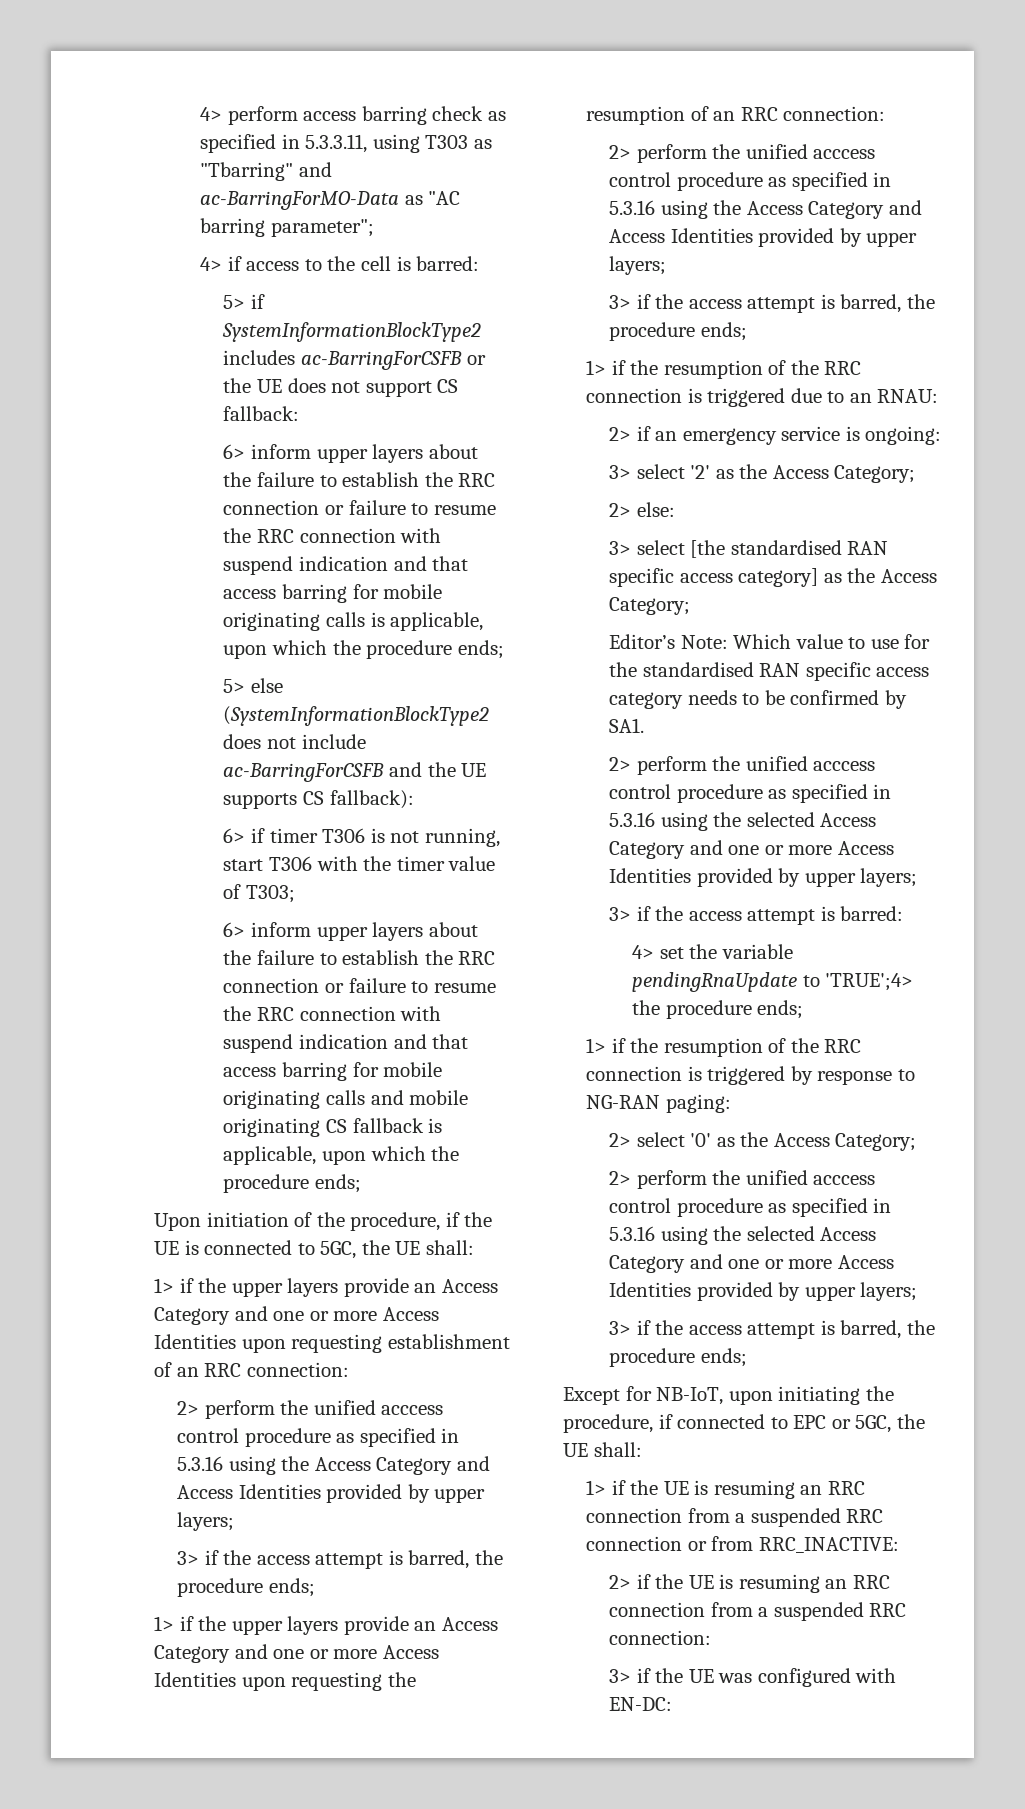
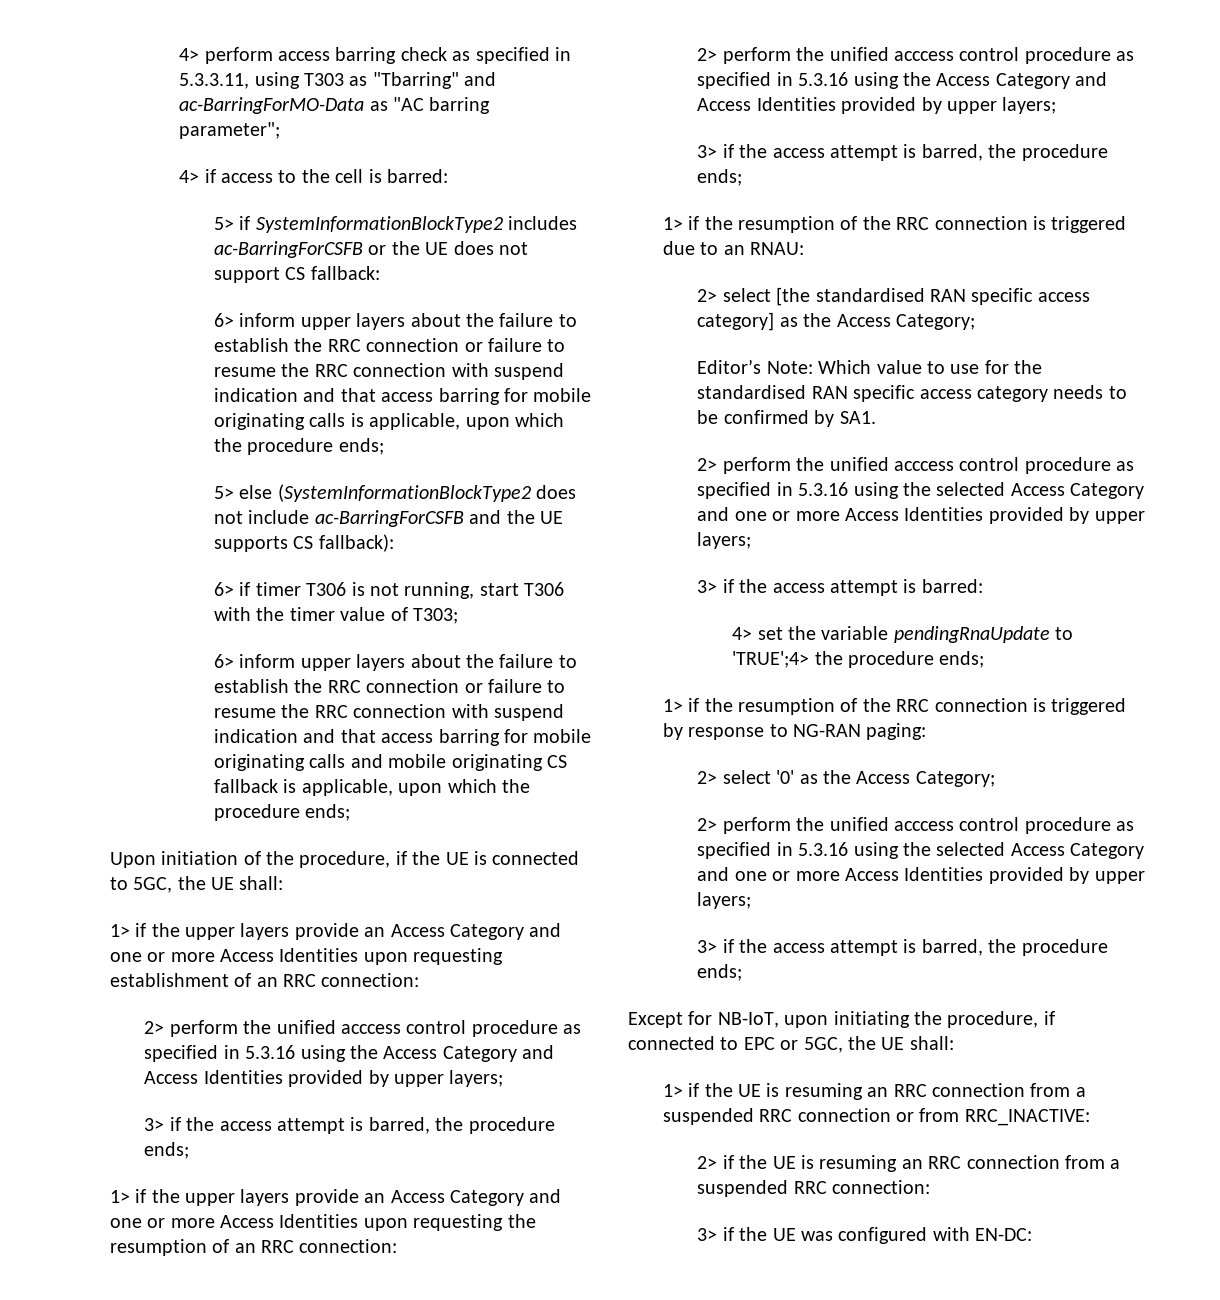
- 2> if an emergency service is ongoing:
- 3> select '2' as the Access Category;
- 2> else:
- 3> select [the standardised RAN specific access category] as the Access Category;
+ 2> select [the standardised RAN specific access category] as the Access Category;

